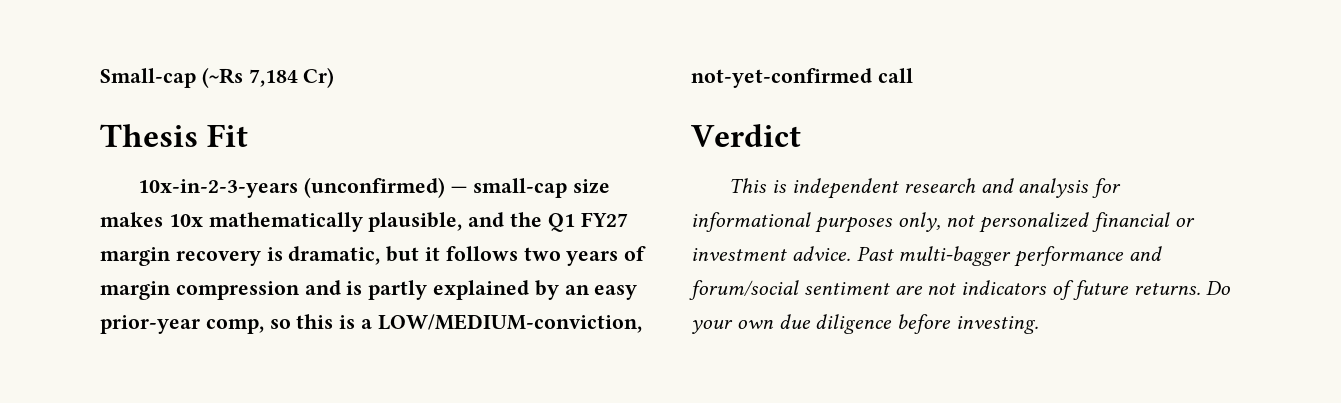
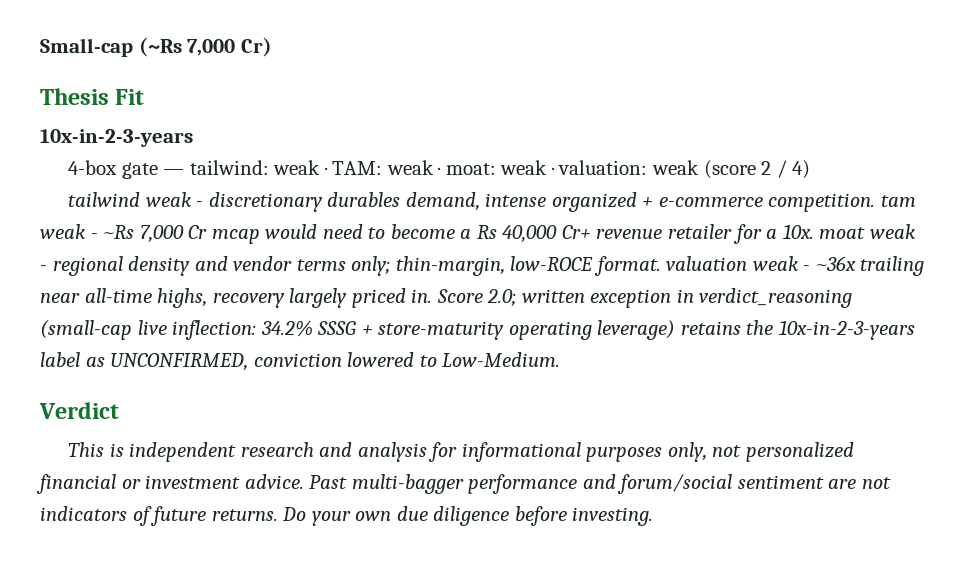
- Small-cap (~Rs 7,184 Cr)
+ Small-cap (~Rs 7,000 Cr)
  Thesis Fit
- 10x-in-2-3-years (unconfirmed) — small-cap size makes 10x mathematically plausible, and the Q1 FY27 margin recovery is dramatic, but it follows two years of margin compression and is partly explained by an easy prior-year comp, so this is a LOW/MEDIUM-conviction, not-yet-confirmed call
+ 10x-in-2-3-years
+ 4-box gate — tailwind: weak · TAM: weak · moat: weak · valuation: weak (score 2 / 4)
+ tailwind weak - discretionary durables demand, intense organized + e-commerce competition. tam weak - ~Rs 7,000 Cr mcap would need to become a Rs 40,000 Cr+ revenue retailer for a 10x. moat weak - regional density and vendor terms only; thin-margin, low-ROCE format. valuation weak - ~36x trailing near all-time highs, recovery largely priced in. Score 2.0; written exception in verdict_reasoning (small-cap live inflection: 34.2% SSSG + store-maturity operating leverage) retains the 10x-in-2-3-years label as UNCONFIRMED, conviction lowered to Low-Medium.

